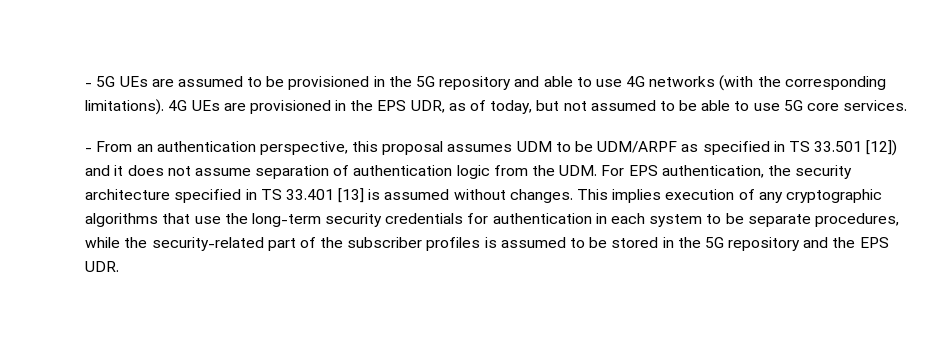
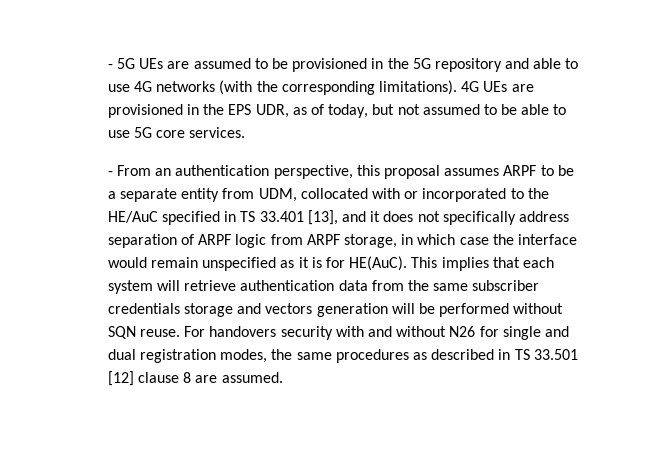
- - From an authentication perspective, this proposal assumes UDM to be UDM/ARPF as specified in TS 33.501 [12]) and it does not assume separation of authentication logic from the UDM. For EPS authentication, the security architecture specified in TS 33.401 [13] is assumed without changes. This implies execution of any cryptographic algorithms that use the long-term security credentials for authentication in each system to be separate procedures, while the security-related part of the subscriber profiles is assumed to be stored in the 5G repository and the EPS UDR.
+ - From an authentication perspective, this proposal assumes ARPF to be a separate entity from UDM, collocated with or incorporated to the HE/AuC specified in TS 33.401 [13], and it does not specifically address separation of ARPF logic from ARPF storage, in which case the interface would remain unspecified as it is for HE(AuC). This implies that each system will retrieve authentication data from the same subscriber credentials storage and vectors generation will be performed without SQN reuse. For handovers security with and without N26 for single and dual registration modes, the same procedures as described in TS 33.501 [12] clause 8 are assumed.

